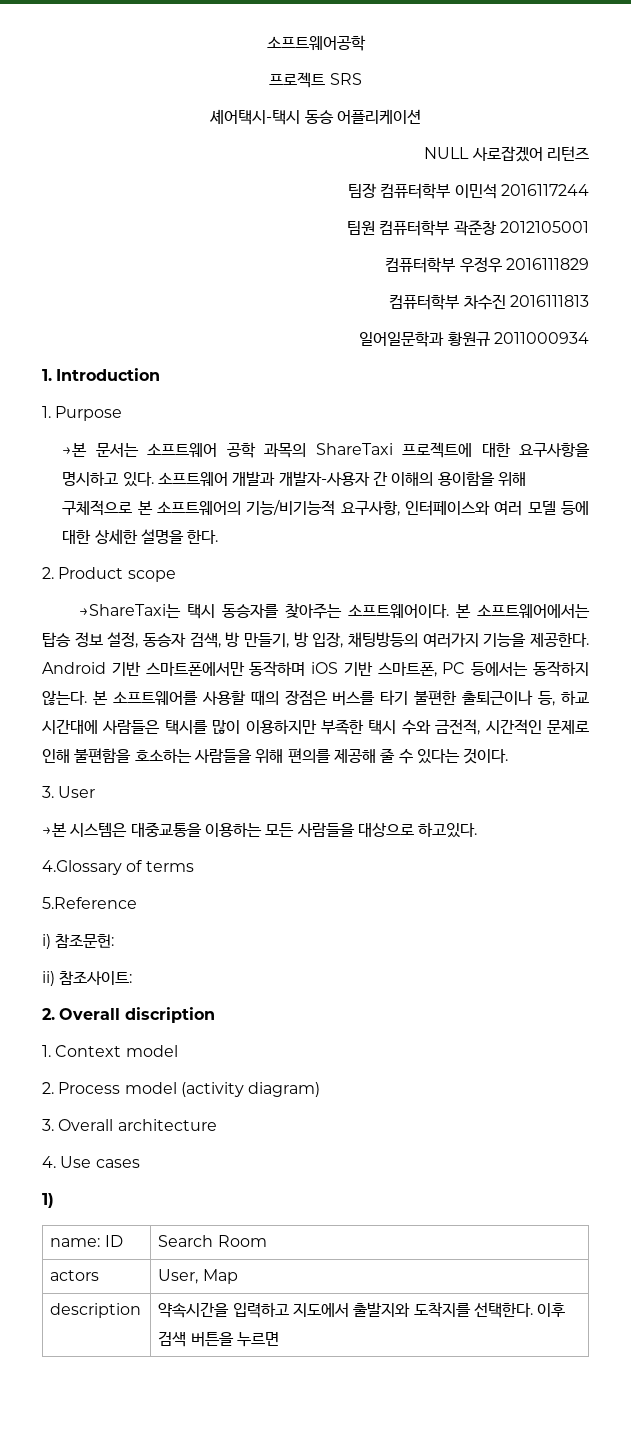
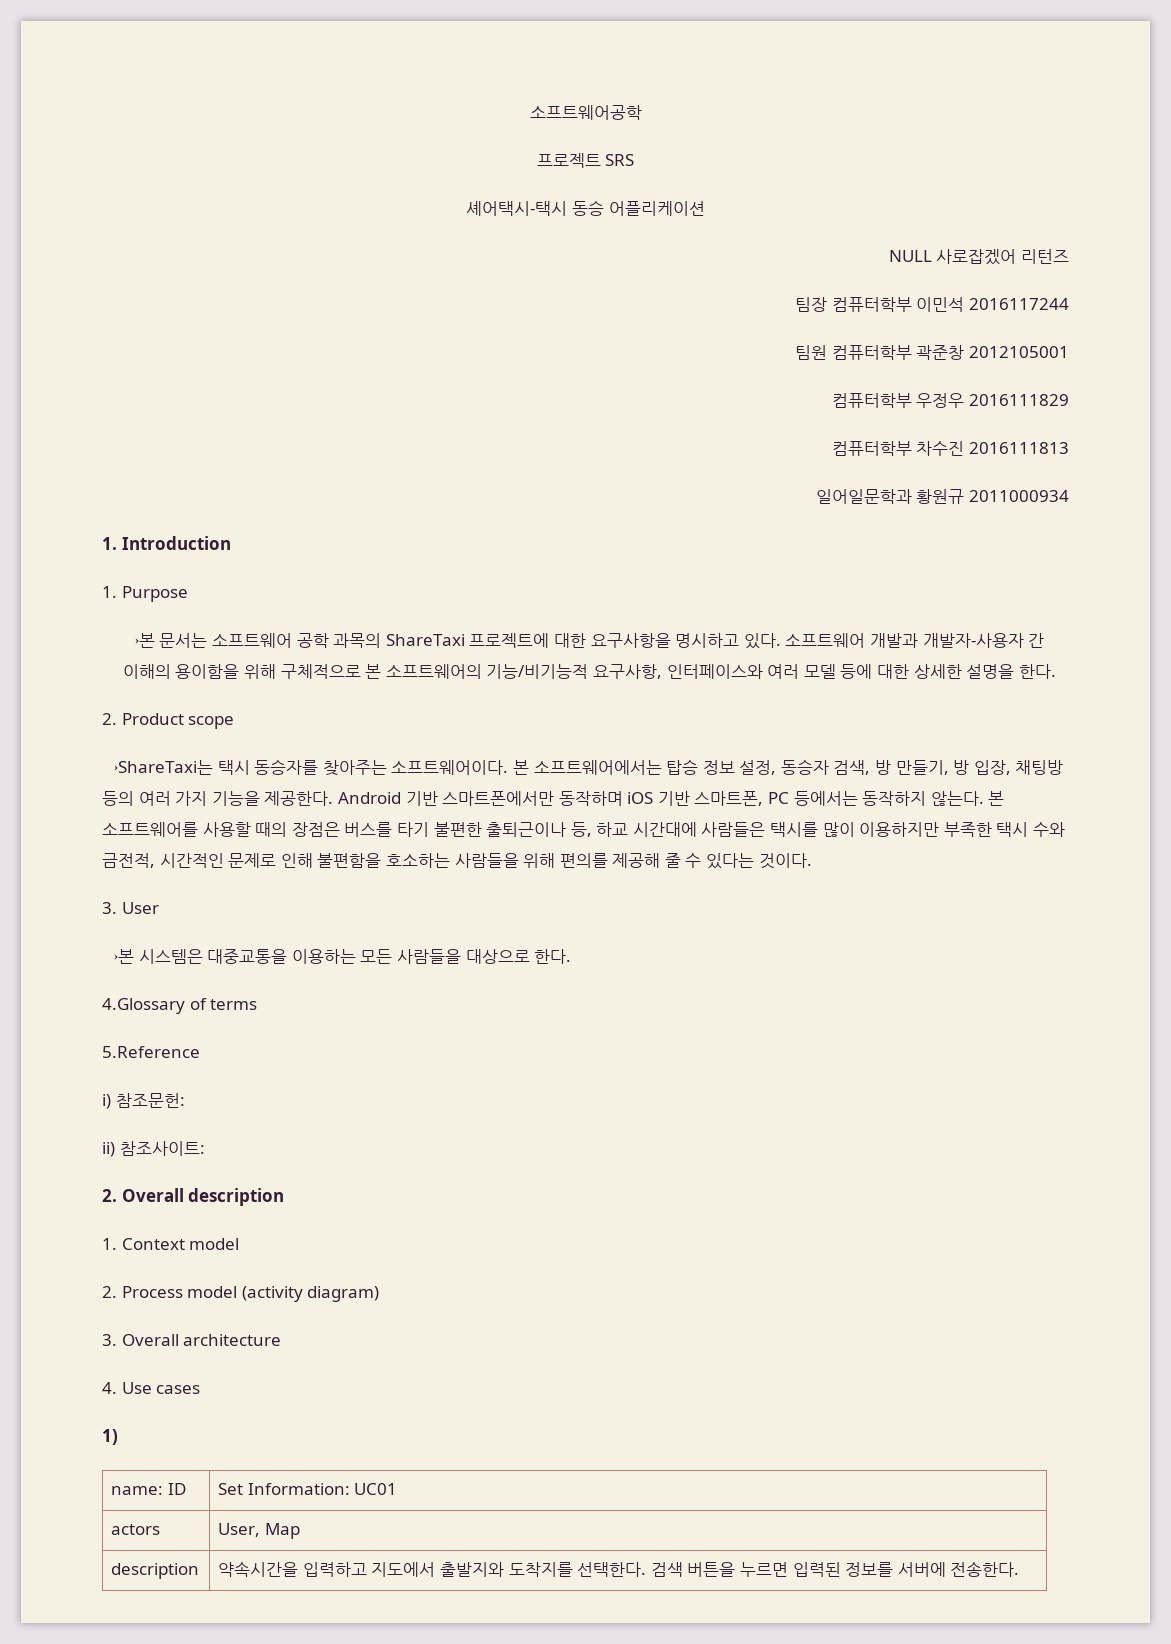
- 본 소프트웨어에서는 탑승 정보 설정, 동승자 검색, 방 만들기, 방 입장, 채팅방등의 여러가지 기능을 제공한다.
+ 본 소프트웨어에서는 탑승 정보 설정, 동승자 검색, 방 만들기, 방 입장, 채팅방 등의 여러 가지 기능을 제공한다.
- →본 시스템은 대중교통을 이용하는 모든 사람들을 대상으로 하고있다.
+ →본 시스템은 대중교통을 이용하는 모든 사람들을 대상으로 한다.
- 2. Overall discription
+ 2. Overall description
- name: ID | Search Room
+ name: ID | Set Information: UC01
- description | 약속시간을 입력하고 지도에서 출발지와 도착지를 선택한다. 이후 검색 버튼을 누르면
+ description | 약속시간을 입력하고 지도에서 출발지와 도착지를 선택한다. 검색 버튼을 누르면 입력된 정보를 서버에 전송한다.

